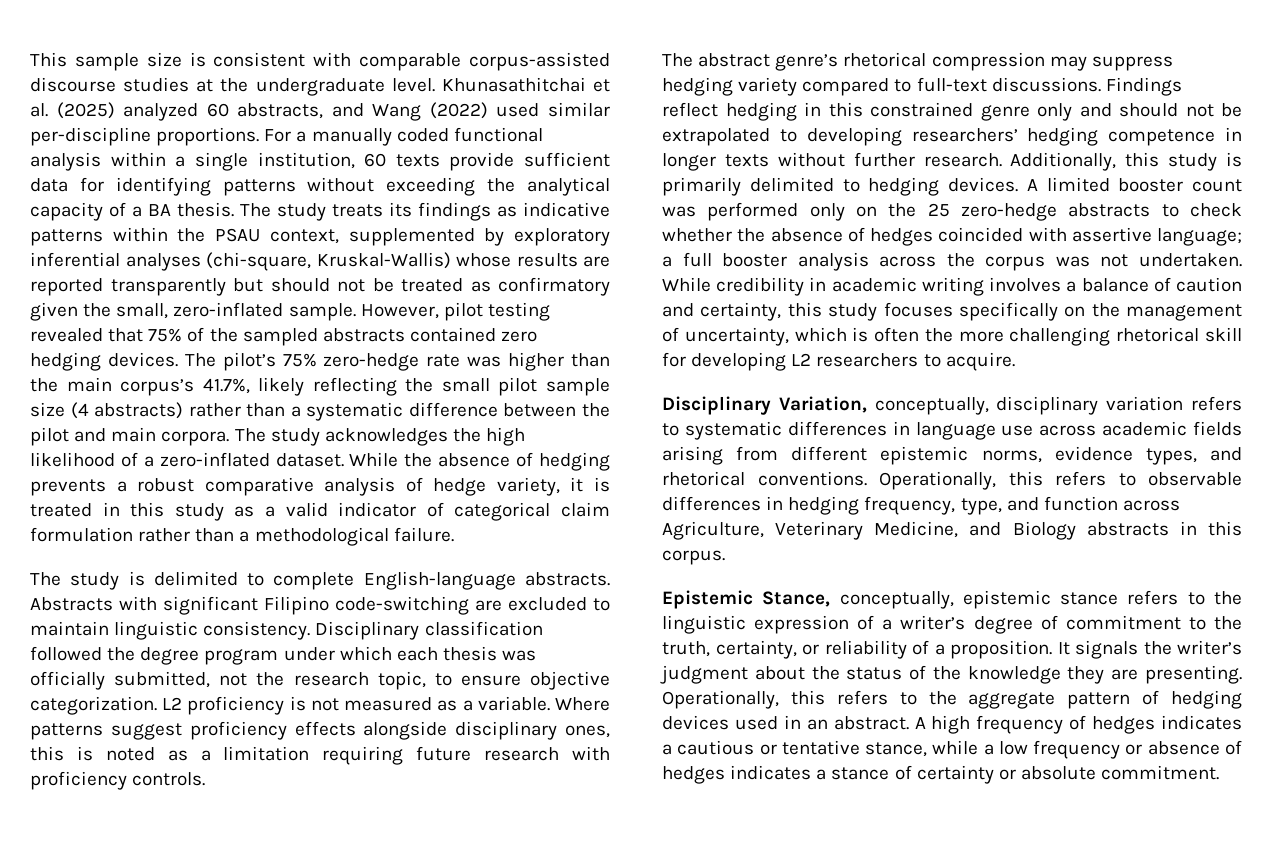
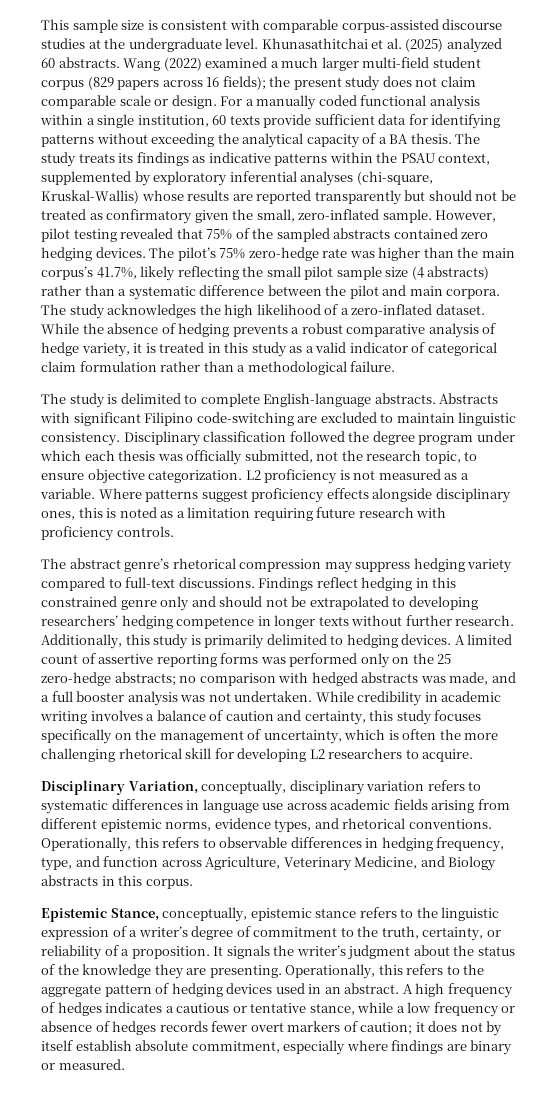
- Khunasathitchai et al. (2025) analyzed 60 abstracts, and Wang (2022) used similar per-discipline proportions.
+ Khunasathitchai et al. (2025) analyzed 60 abstracts. Wang (2022) examined a much larger multi-field student corpus (829 papers across 16 fields); the present study does not claim comparable scale or design.
- A limited booster count was performed only on the 25 zero-hedge abstracts to check whether the absence of hedges coincided with assertive language; a full booster analysis across the corpus was not undertaken.
+ A limited count of assertive reporting forms was performed only on the 25 zero-hedge abstracts; no comparison with hedged abstracts was made, and a full booster analysis was not undertaken.
- A high frequency of hedges indicates a cautious or tentative stance, while a low frequency or absence of hedges indicates a stance of certainty or absolute commitment.
+ A high frequency of hedges indicates a cautious or tentative stance, while a low frequency or absence of hedges records fewer overt markers of caution; it does not by itself establish absolute commitment, especially where findings are binary or measured.

